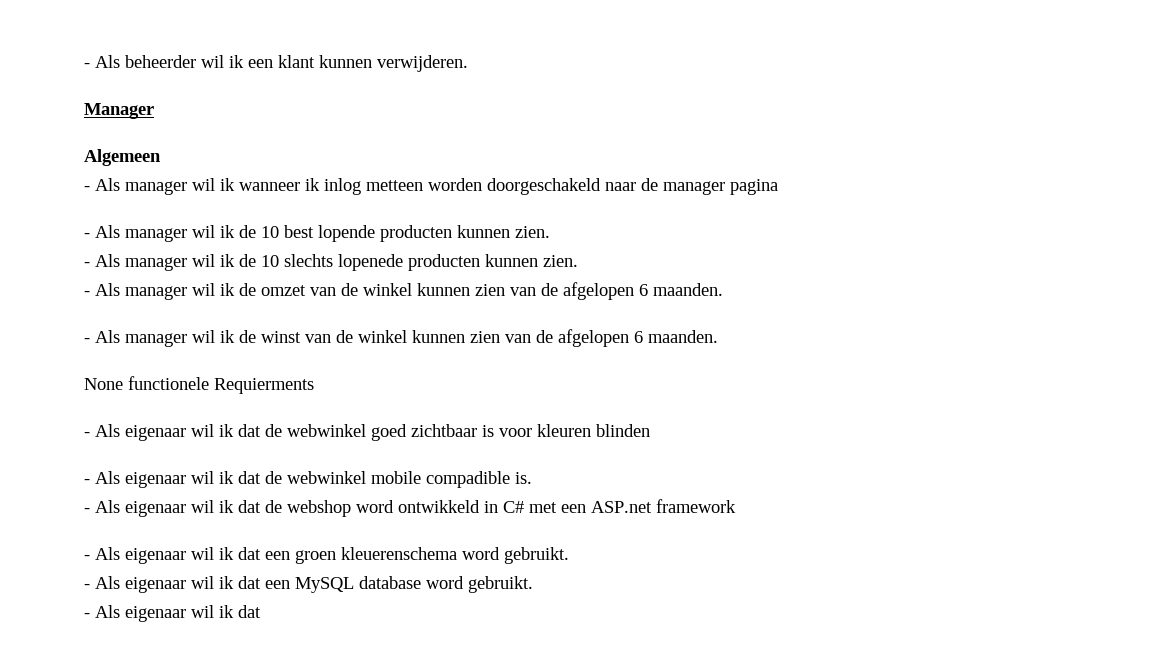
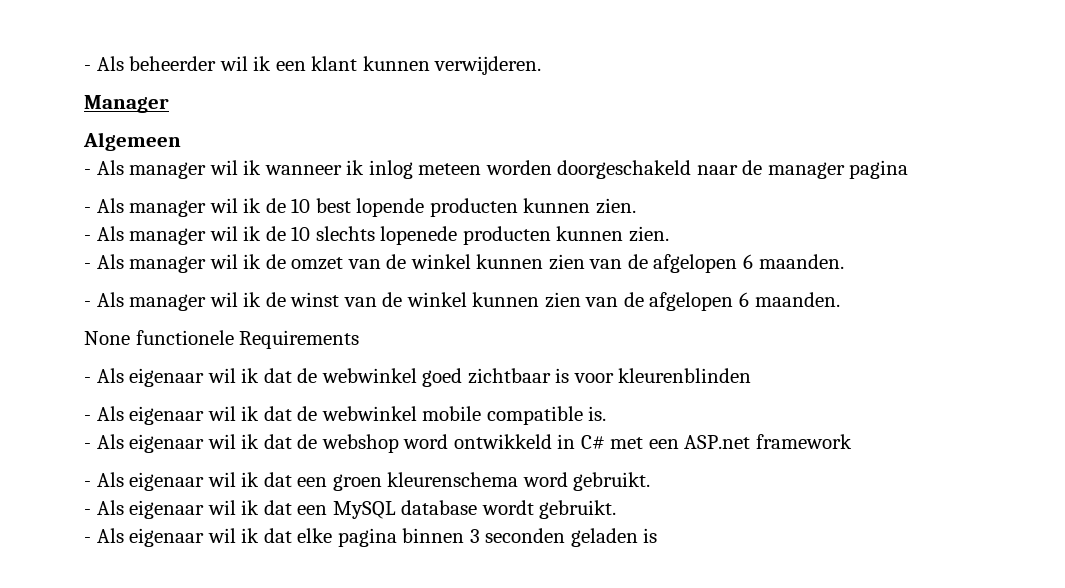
- - Als manager wil ik wanneer ik inlog metteen worden doorgeschakeld naar de manager pagina
+ - Als manager wil ik wanneer ik inlog meteen worden doorgeschakeld naar de manager pagina
- None functionele Requierments
+ None functionele Requirements
- - Als eigenaar wil ik dat de webwinkel goed zichtbaar is voor kleuren blinden
+ - Als eigenaar wil ik dat de webwinkel goed zichtbaar is voor kleurenblinden
- - Als eigenaar wil ik dat de webwinkel mobile compadible is.
+ - Als eigenaar wil ik dat de webwinkel mobile compatible is.
- - Als eigenaar wil ik dat een groen kleuerenschema word gebruikt.
+ - Als eigenaar wil ik dat een groen kleurenschema word gebruikt.
- - Als eigenaar wil ik dat een MySQL database word gebruikt.
- - Als eigenaar wil ik dat
+ - Als eigenaar wil ik dat een MySQL database wordt gebruikt.
+ - Als eigenaar wil ik dat elke pagina binnen 3 seconden geladen is

